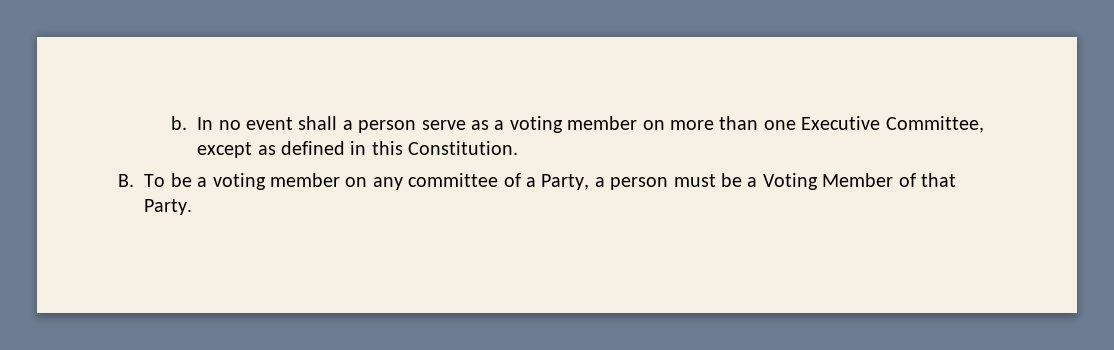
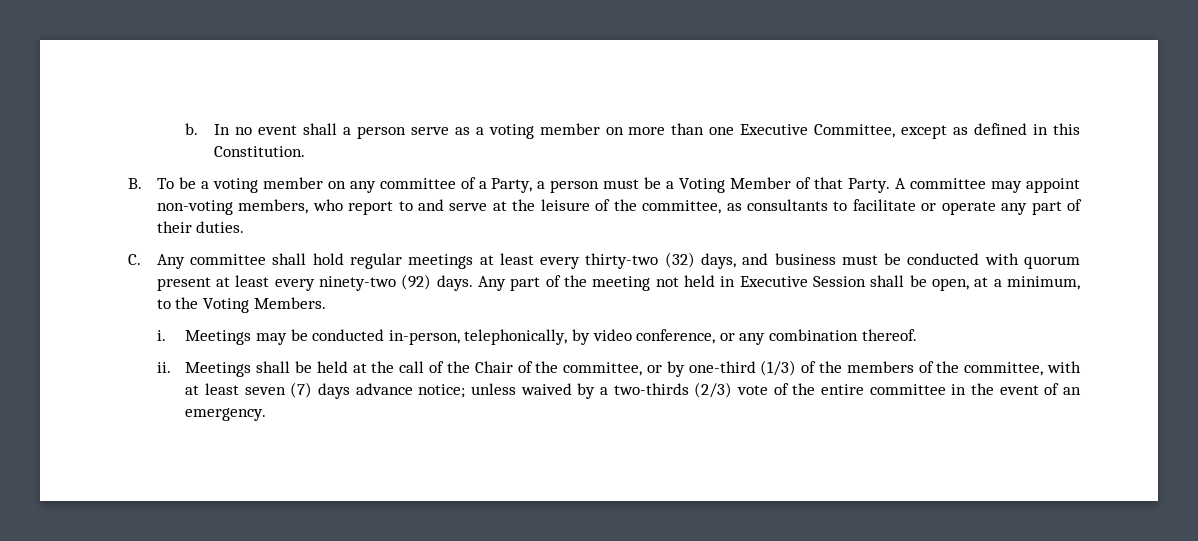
+ A committee may appoint non-voting members, who report to and serve at the leisure of the committee, as consultants to facilitate or operate any part of their duties.
+ C. Any committee shall hold regular meetings at least every thirty-two (32) days, and business must be conducted with quorum present at least every ninety-two (92) days. Any part of the meeting not held in Executive Session shall be open, at a minimum, to the Voting Members.
+ i. Meetings may be conducted in-person, telephonically, by video conference, or any combination thereof.
+ ii. Meetings shall be held at the call of the Chair of the committee, or by one-third (1/3) of the members of the committee, with at least seven (7) days advance notice; unless waived by a two-thirds (2/3) vote of the entire committee in the event of an emergency.

